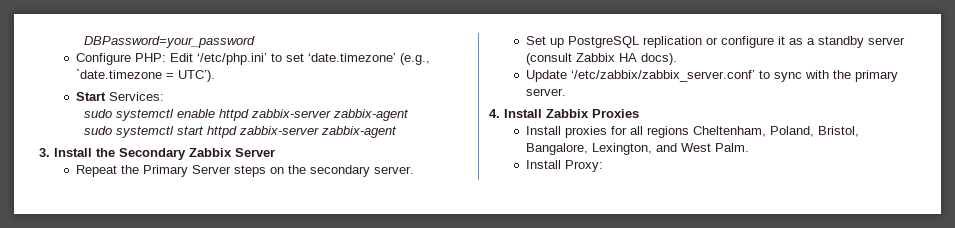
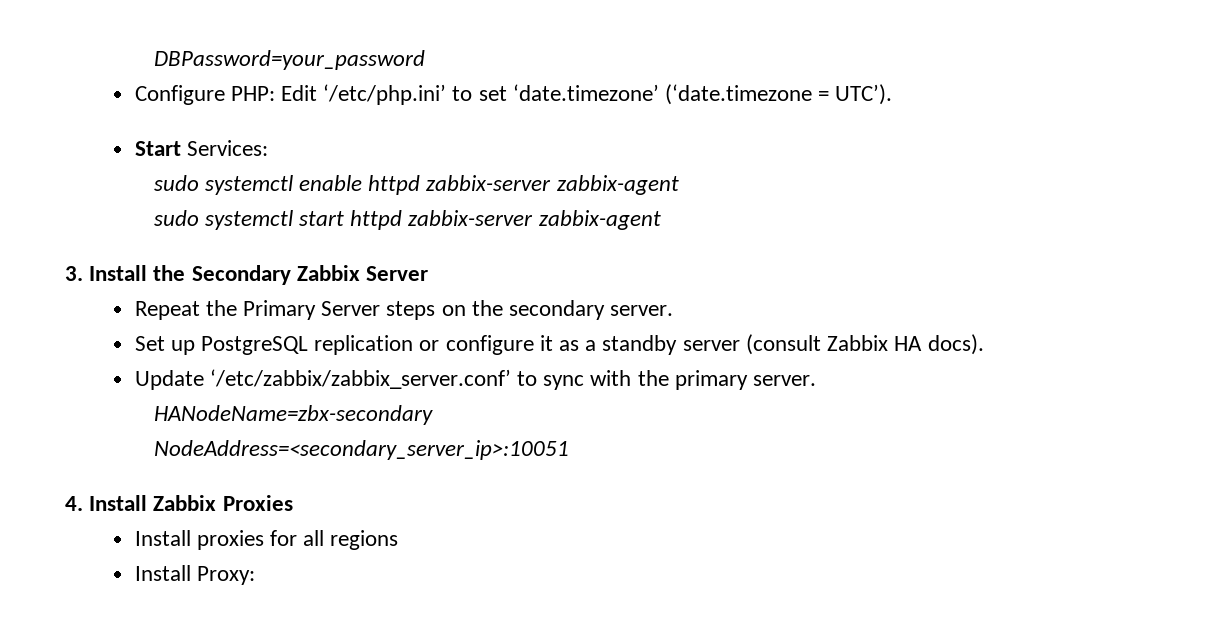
- Configure PHP: Edit ‘/etc/php.ini’ to set ‘date.timezone’ (e.g., `date.timezone = UTC’).
+ Configure PHP: Edit ‘/etc/php.ini’ to set ‘date.timezone’ (‘date.timezone = UTC’).
+ HANodeName=zbx-secondary
+ NodeAddress=<secondary_server_ip>:10051
- Install proxies for all regions Cheltenham, Poland, Bristol, Bangalore, Lexington, and West Palm.
+ Install proxies for all regions

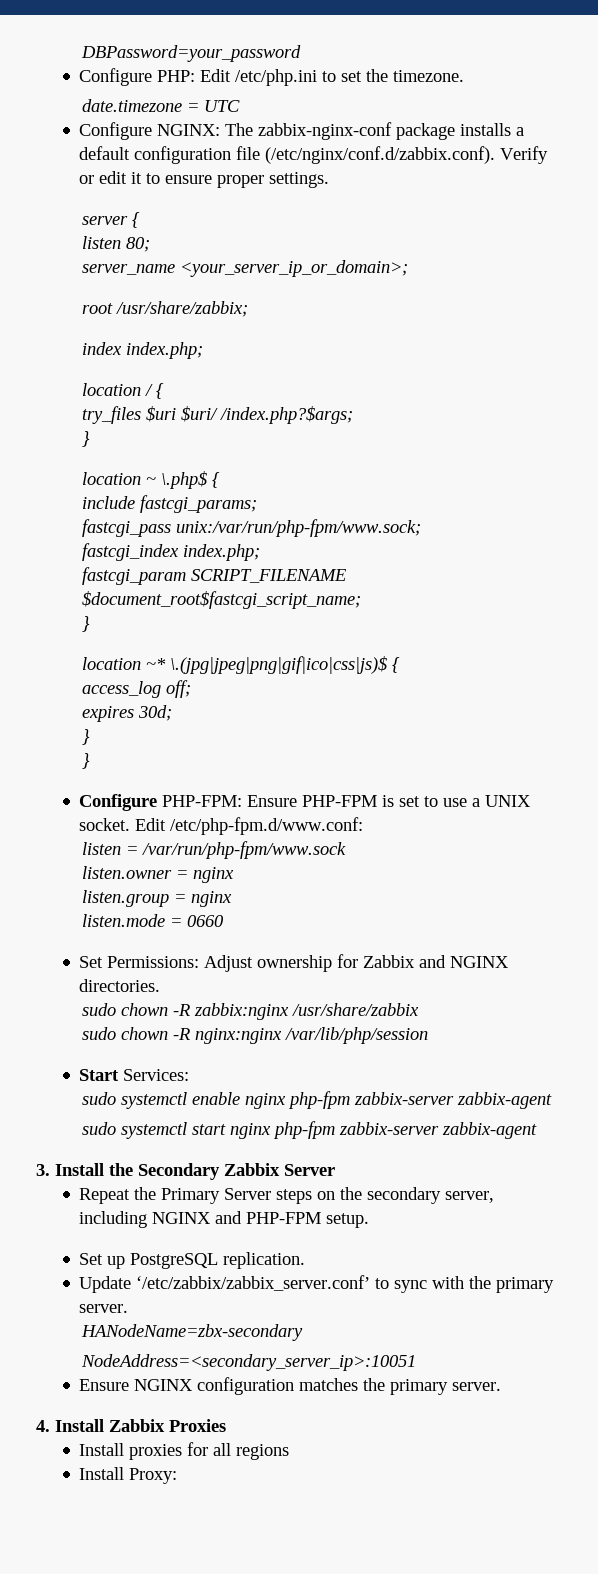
- Configure PHP: Edit ‘/etc/php.ini’ to set ‘date.timezone’ (‘date.timezone = UTC’).
+ Configure PHP: Edit /etc/php.ini to set the timezone.
+ date.timezone = UTC
+ Configure NGINX: The zabbix-nginx-conf package installs a default configuration file (/etc/nginx/conf.d/zabbix.conf). Verify or edit it to ensure proper settings.
+ server {
+ listen 80;
+ server_name <your_server_ip_or_domain>;
+ root /usr/share/zabbix;
+ index index.php;
+ location / {
+ try_files $uri $uri/ /index.php?$args;
+ }
+ location ~ \.php$ {
+ include fastcgi_params;
+ fastcgi_pass unix:/var/run/php-fpm/www.sock;
+ fastcgi_index index.php;
+ fastcgi_param SCRIPT_FILENAME $document_root$fastcgi_script_name;
+ }
+ location ~* \.(jpg|jpeg|png|gif|ico|css|js)$ {
+ access_log off;
+ expires 30d;
+ }
+ }
+ Configure PHP-FPM: Ensure PHP-FPM is set to use a UNIX socket. Edit /etc/php-fpm.d/www.conf:
+ listen = /var/run/php-fpm/www.sock
+ listen.owner = nginx
+ listen.group = nginx
+ listen.mode = 0660
+ Set Permissions: Adjust ownership for Zabbix and NGINX directories.
+ sudo chown -R zabbix:nginx /usr/share/zabbix
+ sudo chown -R nginx:nginx /var/lib/php/session
- sudo systemctl enable httpd zabbix-server zabbix-agent
+ sudo systemctl enable nginx php-fpm zabbix-server zabbix-agent
- sudo systemctl start httpd zabbix-server zabbix-agent
+ sudo systemctl start nginx php-fpm zabbix-server zabbix-agent
- Repeat the Primary Server steps on the secondary server.
- Set up PostgreSQL replication or configure it as a standby server (consult Zabbix HA docs).
+ Repeat the Primary Server steps on the secondary server, including NGINX and PHP-FPM setup.
+ Set up PostgreSQL replication.
+ Ensure NGINX configuration matches the primary server.

